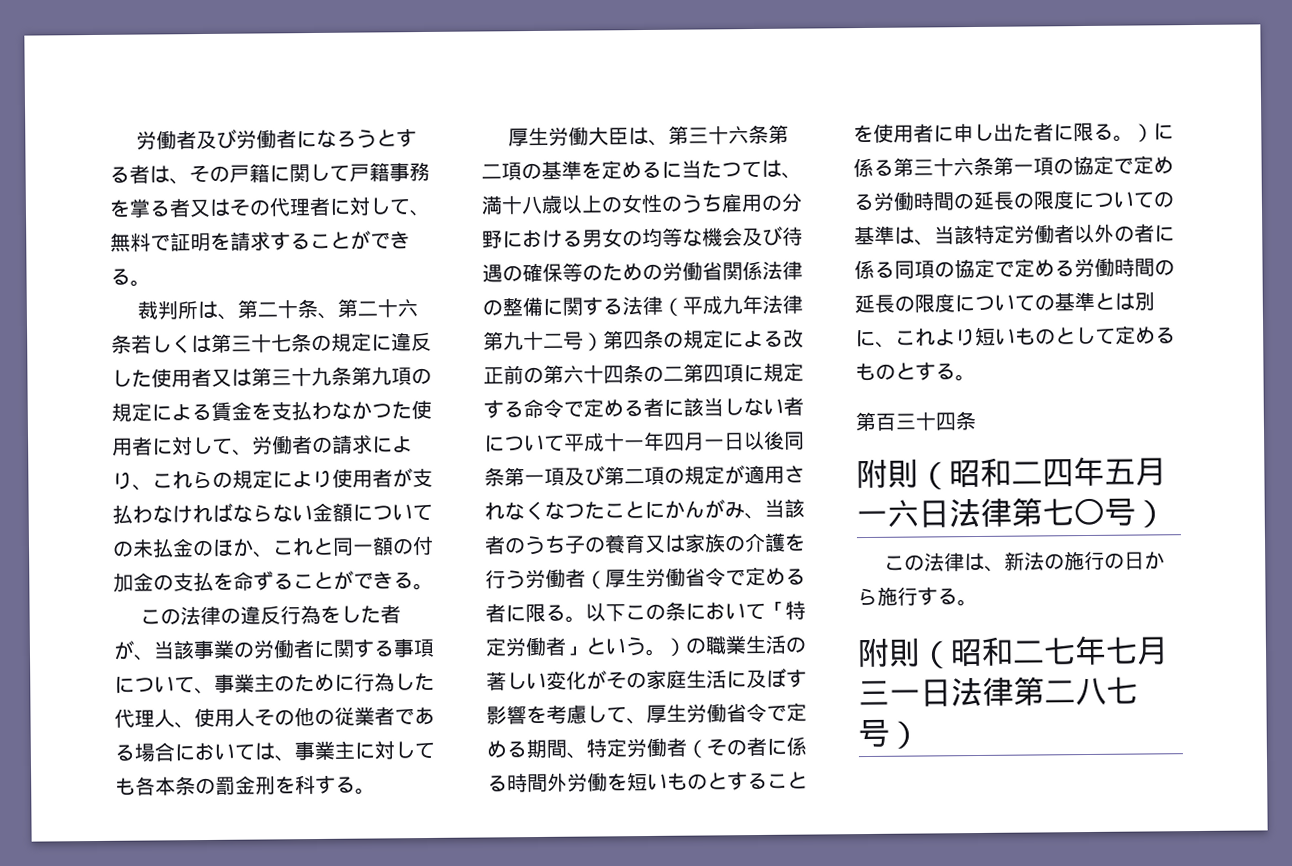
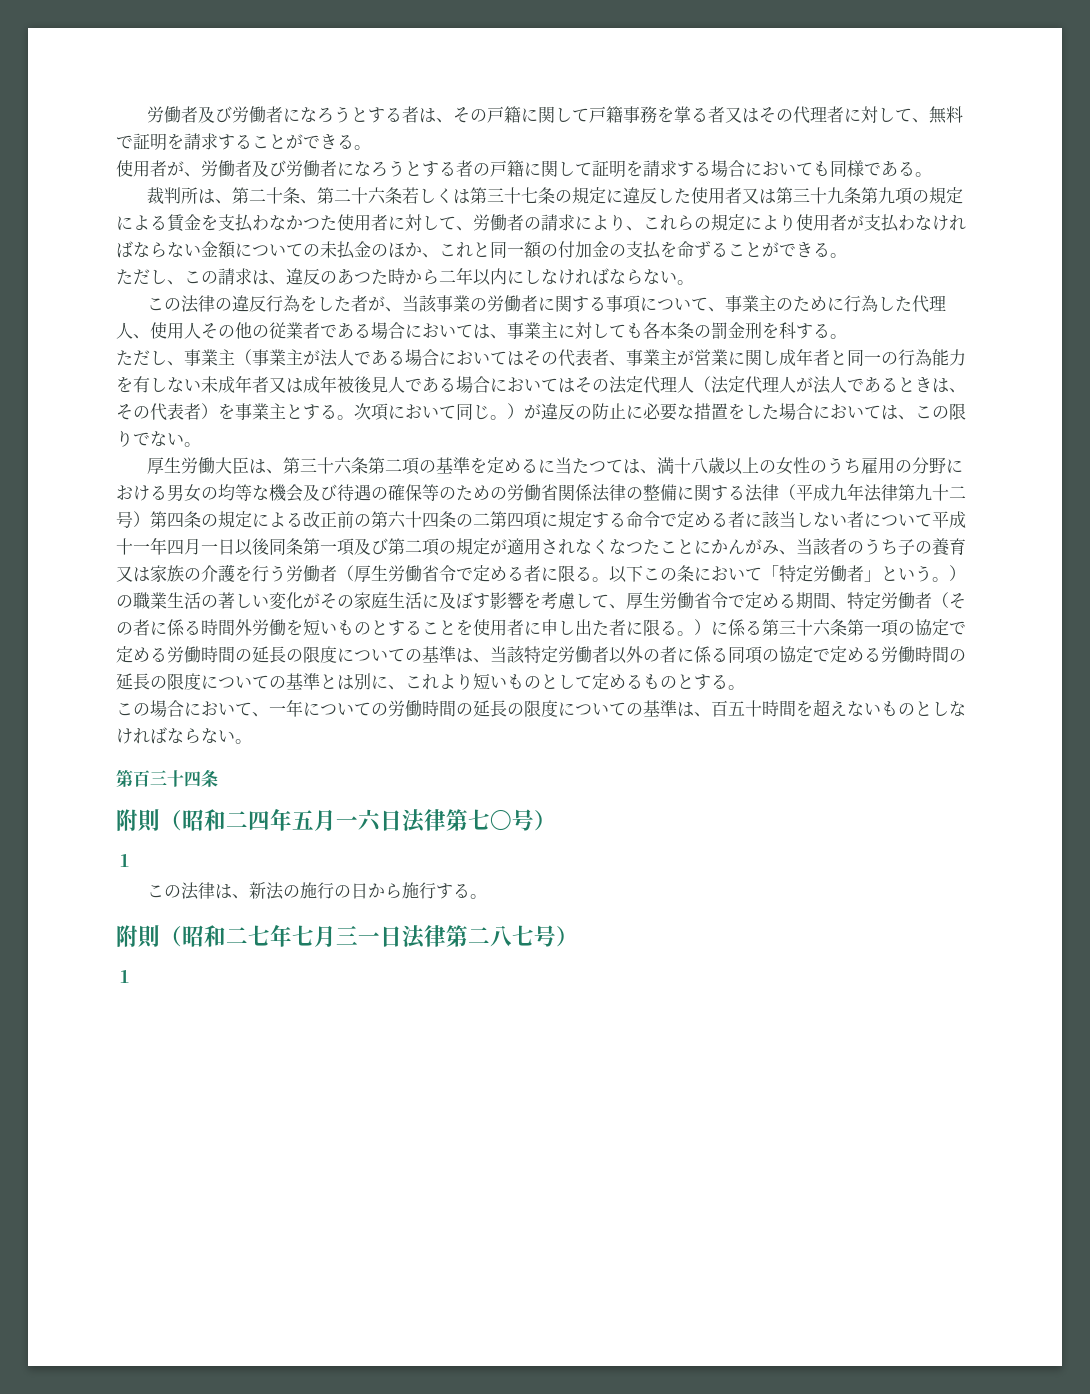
+ 使用者が、労働者及び労働者になろうとする者の戸籍に関して証明を請求する場合においても同様である。
+ ただし、この請求は、違反のあつた時から二年以内にしなければならない。
+ ただし、事業主（事業主が法人である場合においてはその代表者、事業主が営業に関し成年者と同一の行為能力を有しない未成年者又は成年被後見人である場合においてはその法定代理人（法定代理人が法人であるときは、その代表者）を事業主とする。次項において同じ。）が違反の防止に必要な措置をした場合においては、この限りでない。
+ この場合において、一年についての労働時間の延長の限度についての基準は、百五十時間を超えないものとしなければならない。
  附則（昭和二四年五月一六日法律第七〇号）
+ １
  附則（昭和二七年七月三一日法律第二八七号）
+ １

